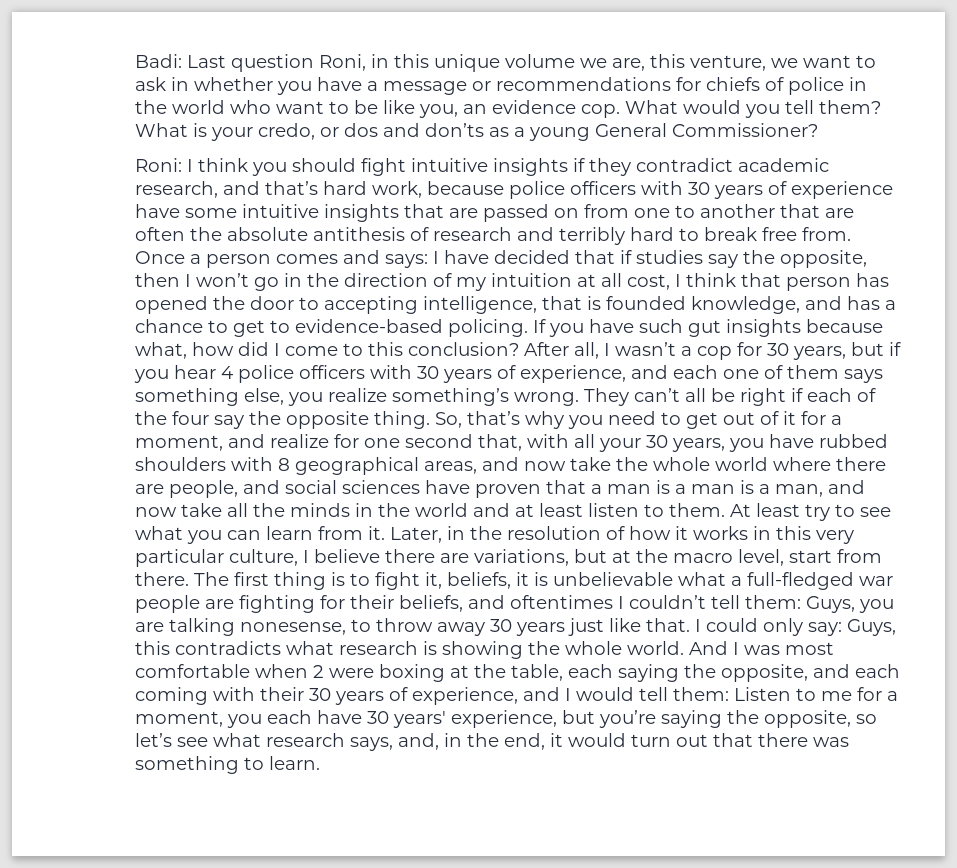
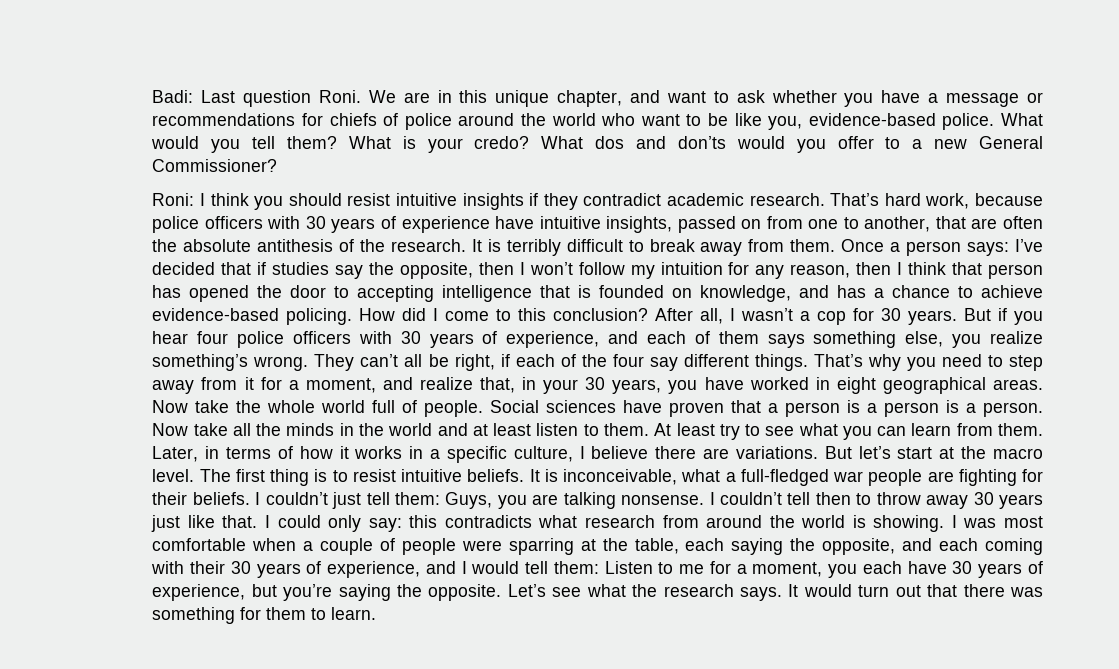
- Badi: Last question Roni, in this unique volume we are, this venture, we want to ask in whether you have a message or recommendations for chiefs of police in the world who want to be like you, an evidence cop.
+ Badi: Last question Roni. We are in this unique chapter, and want to ask whether you have a message or recommendations for chiefs of police around the world who want to be like you, evidence-based police.
- What is your credo, or dos and don’ts as a young General Commissioner?
+ What is your credo? What dos and don’ts would you offer to a new General Commissioner?
- I think you should fight intuitive insights if they contradict academic research, and that’s hard work, because police officers with 30 years of experience have some intuitive insights that are passed on from one to another that are often the absolute antithesis of research and terribly hard to break free from. Once a person comes and says: I have decided that if studies say the opposite, then I won’t go in the direction of my intuition at all cost, I think that person has opened the door to accepting intelligence, that is founded knowledge, and has a chance to get to evidence-based policing. If you have such gut insights because what, how did I come to this conclusion?
+ I think you should resist intuitive insights if they contradict academic research. That’s hard work, because police officers with 30 years of experience have intuitive insights, passed on from one to another, that are often the absolute antithesis of the research. It is terribly difficult to break away from them. Once a person says: I’ve decided that if studies say the opposite, then I won’t follow my intuition for any reason, then I think that person has opened the door to accepting intelligence that is founded on knowledge, and has a chance to achieve evidence-based policing. How did I come to this conclusion?
- After all, I wasn’t a cop for 30 years, but if you hear 4 police officers with 30 years of experience, and each one of them says something else, you realize something’s wrong.
+ After all, I wasn’t a cop for 30 years. But if you hear four police officers with 30 years of experience, and each of them says something else, you realize something’s wrong.
- They can’t all be right if each of the four say the opposite thing. So, that’s why you need to get out of it for a moment, and realize for one second that, with all your 30 years, you have rubbed shoulders with 8 geographical areas, and now take the whole world where there are people, and social sciences have proven that a man is a man is a man, and now take all the minds in the world and at least listen to them.
+ They can’t all be right, if each of the four say different things. That’s why you need to step away from it for a moment, and realize that, in your 30 years, you have worked in eight geographical areas. Now take the whole world full of people. Social sciences have proven that a person is a person is a person. Now take all the minds in the world and at least listen to them.
- At least try to see what you can learn from it.
+ At least try to see what you can learn from them.
- Later, in the resolution of how it works in this very particular culture, I believe there are variations, but at the macro level, start from there.
+ Later, in terms of how it works in a specific culture, I believe there are variations. But let’s start at the macro level.
- The first thing is to fight it, beliefs, it is unbelievable what a full-fledged war people are fighting for their beliefs, and oftentimes I couldn’t tell them: Guys, you are talking nonesense, to throw away 30 years just like that.
+ The first thing is to resist intuitive beliefs. It is inconceivable, what a full-fledged war people are fighting for their beliefs. I couldn’t just tell them: Guys, you are talking nonsense. I couldn’t tell then to throw away 30 years just like that.
- I could only say: Guys, this contradicts what research is showing the whole world. And I was most comfortable when 2 were boxing at the table, each saying the opposite, and each coming with their 30 years of experience, and I would tell them: Listen to me for a moment, you each have 30 years' experience, but you’re saying the opposite, so let’s see what research says, and, in the end, it would turn out that there was something to learn.
+ I could only say: this contradicts what research from around the world is showing. I was most comfortable when a couple of people were sparring at the table, each saying the opposite, and each coming with their 30 years of experience, and I would tell them: Listen to me for a moment, you each have 30 years of experience, but you’re saying the opposite. Let’s see what the research says. It would turn out that there was something for them to learn.

